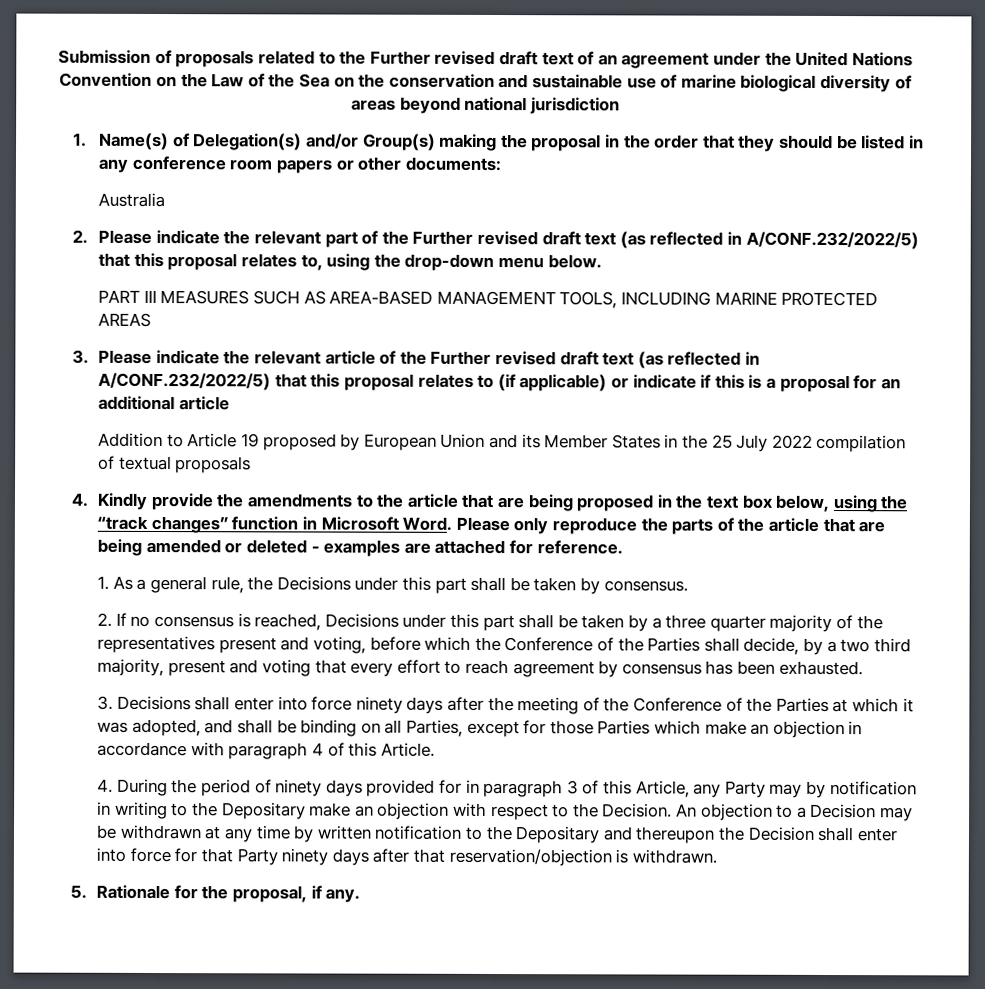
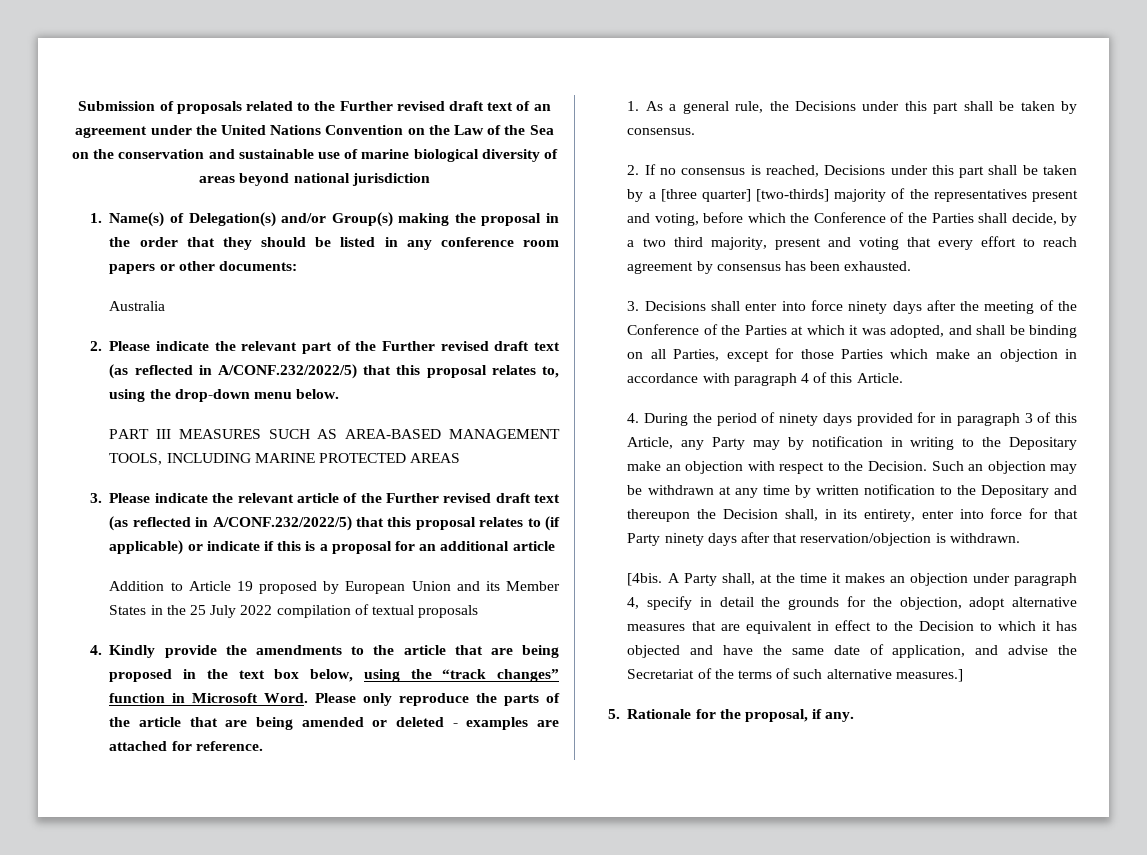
- 2. If no consensus is reached, Decisions under this part shall be taken by a three quarter majority of the representatives present and voting, before which the Conference of the Parties shall decide, by a two third majority, present and voting that every effort to reach agreement by consensus has been exhausted.
+ 2. If no consensus is reached, Decisions under this part shall be taken by a [three quarter] [two-thirds] majority of the representatives present and voting, before which the Conference of the Parties shall decide, by a two third majority, present and voting that every effort to reach agreement by consensus has been exhausted.
- An objection to a Decision may be withdrawn at any time by written notification to the Depositary and thereupon the Decision shall enter into force for that Party ninety days after that reservation/objection is withdrawn.
+ Such an objection may be withdrawn at any time by written notification to the Depositary and thereupon the Decision shall, in its entirety, enter into force for that Party ninety days after that reservation/objection is withdrawn.
+ [4bis. A Party shall, at the time it makes an objection under paragraph 4, specify in detail the grounds for the objection, adopt alternative measures that are equivalent in effect to the Decision to which it has objected and have the same date of application, and advise the Secretariat of the terms of such alternative measures.]

